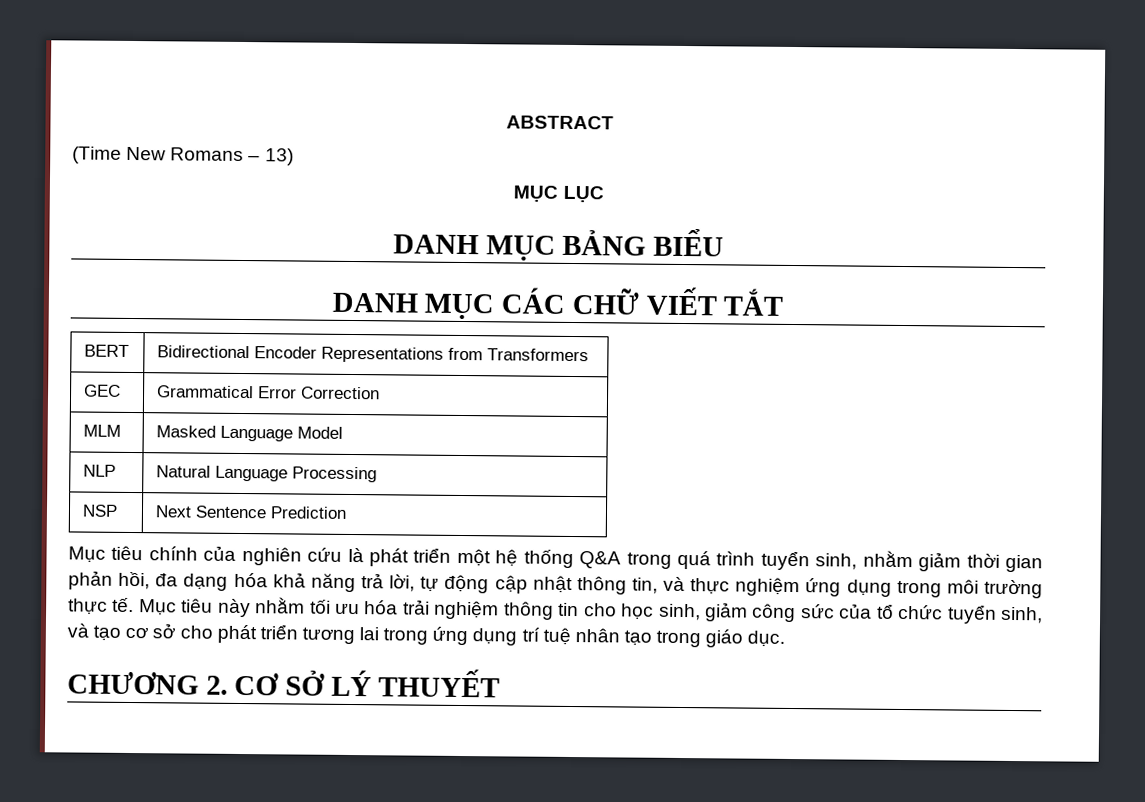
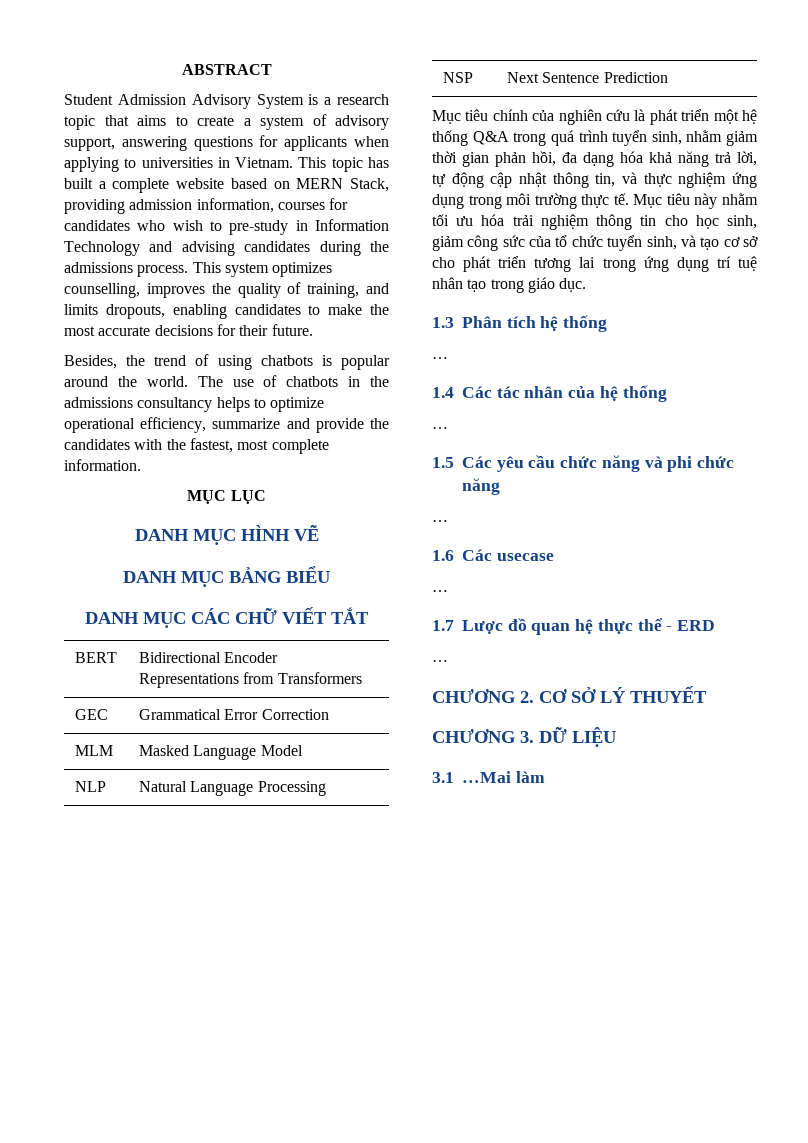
- (Time New Romans – 13)
+ Student Admission Advisory System is a research topic that aims to create a system of advisory support, answering questions for applicants when applying to universities in Vietnam. This topic has built a complete website based on MERN Stack, providing admission information, courses for candidates who wish to pre-study in Information Technology and advising candidates during the admissions process. This system optimizes counselling, improves the quality of training, and limits dropouts, enabling candidates to make the most accurate decisions for their future.
+ Besides, the trend of using chatbots is popular around the world. The use of chatbots in the admissions consultancy helps to optimize operational efficiency, summarize and provide the candidates with the fastest, most complete information.
  MỤC LỤC
+ DANH MỤC HÌNH VẼ
+ 1.3 Phân tích hệ thống
+ …
+ 1.4 Các tác nhân của hệ thống
+ …
+ 1.5 Các yêu cầu chức năng và phi chức năng
+ …
+ 1.6 Các usecase
+ …
+ 1.7 Lược đồ quan hệ thực thể - ERD
+ …
+ CHƯƠNG 3. DỮ LIỆU
+ 3.1 …Mai làm

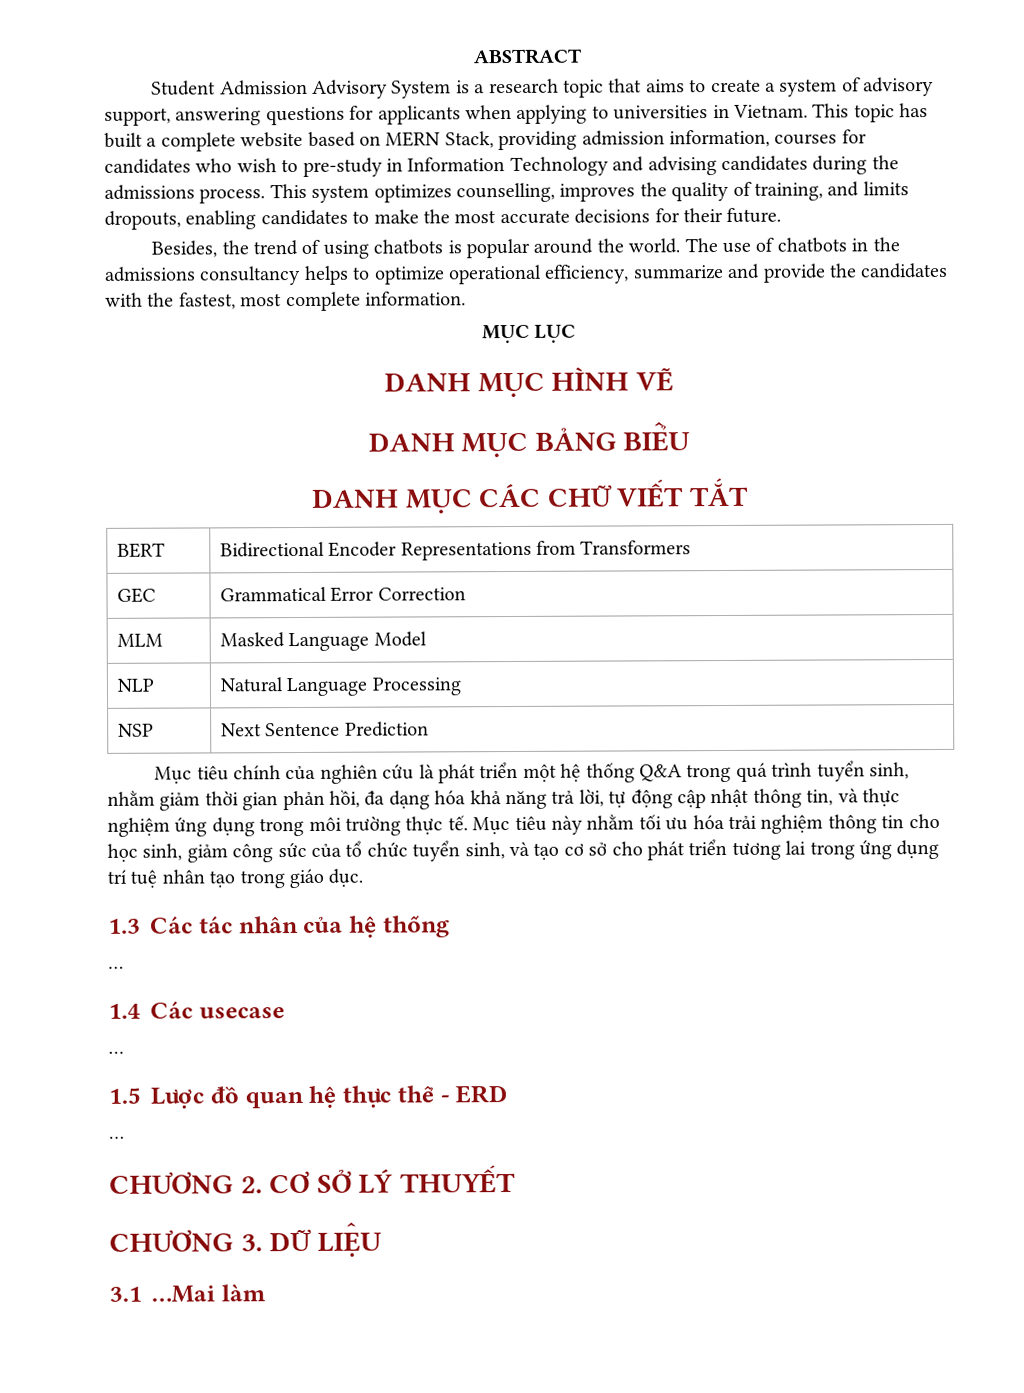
- 1.3 Phân tích hệ thống
- …
- 1.4 Các tác nhân của hệ thống
+ 1.3 Các tác nhân của hệ thống
- 1.5 Các yêu cầu chức năng và phi chức năng
- …
- 1.6 Các usecase
+ 1.4 Các usecase
- 1.7 Lược đồ quan hệ thực thể - ERD
+ 1.5 Lược đồ quan hệ thực thể - ERD

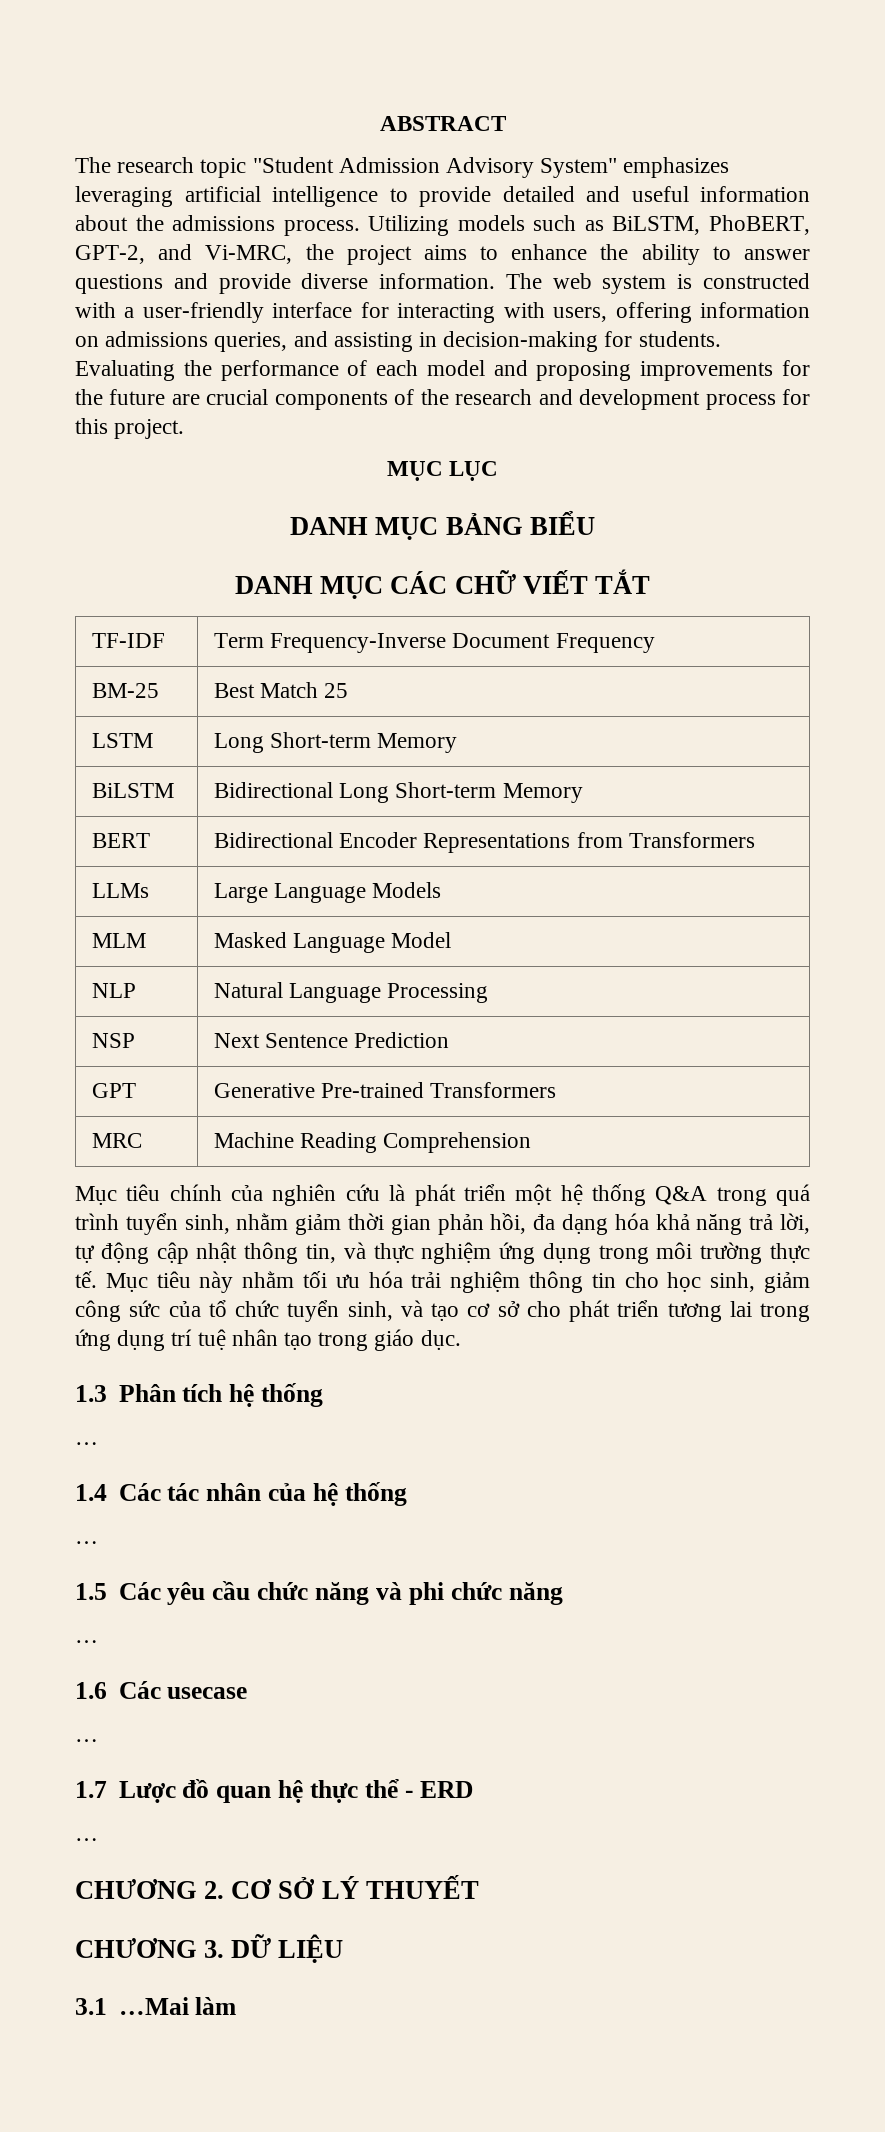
- Student Admission Advisory System is a research topic that aims to create a system of advisory support, answering questions for applicants when applying to universities in Vietnam. This topic has built a complete website based on MERN Stack, providing admission information, courses for candidates who wish to pre-study in Information Technology and advising candidates during the admissions process. This system optimizes counselling, improves the quality of training, and limits dropouts, enabling candidates to make the most accurate decisions for their future.
- Besides, the trend of using chatbots is popular around the world. The use of chatbots in the admissions consultancy helps to optimize operational efficiency, summarize and provide the candidates with the fastest, most complete information.
+ The research topic "Student Admission Advisory System" emphasizes leveraging artificial intelligence to provide detailed and useful information about the admissions process. Utilizing models such as BiLSTM, PhoBERT, GPT-2, and Vi-MRC, the project aims to enhance the ability to answer questions and provide diverse information. The web system is constructed with a user-friendly interface for interacting with users, offering information on admissions queries, and assisting in decision-making for students. Evaluating the performance of each model and proposing improvements for the future are crucial components of the research and development process for this project.
  MỤC LỤC
- DANH MỤC HÌNH VẼ
+ TF-IDF | Term Frequency-Inverse Document Frequency
+ BM-25 | Best Match 25
+ LSTM | Long Short-term Memory
+ BiLSTM | Bidirectional Long Short-term Memory
- GEC | Grammatical Error Correction
+ LLMs | Large Language Models
+ GPT | Generative Pre-trained Transformers
+ MRC | Machine Reading Comprehension
- 1.3 Các tác nhân của hệ thống
+ 1.3 Phân tích hệ thống
+ …
+ 1.4 Các tác nhân của hệ thống
- 1.4 Các usecase
+ 1.5 Các yêu cầu chức năng và phi chức năng
+ …
+ 1.6 Các usecase
- 1.5 Lược đồ quan hệ thực thể - ERD
+ 1.7 Lược đồ quan hệ thực thể - ERD

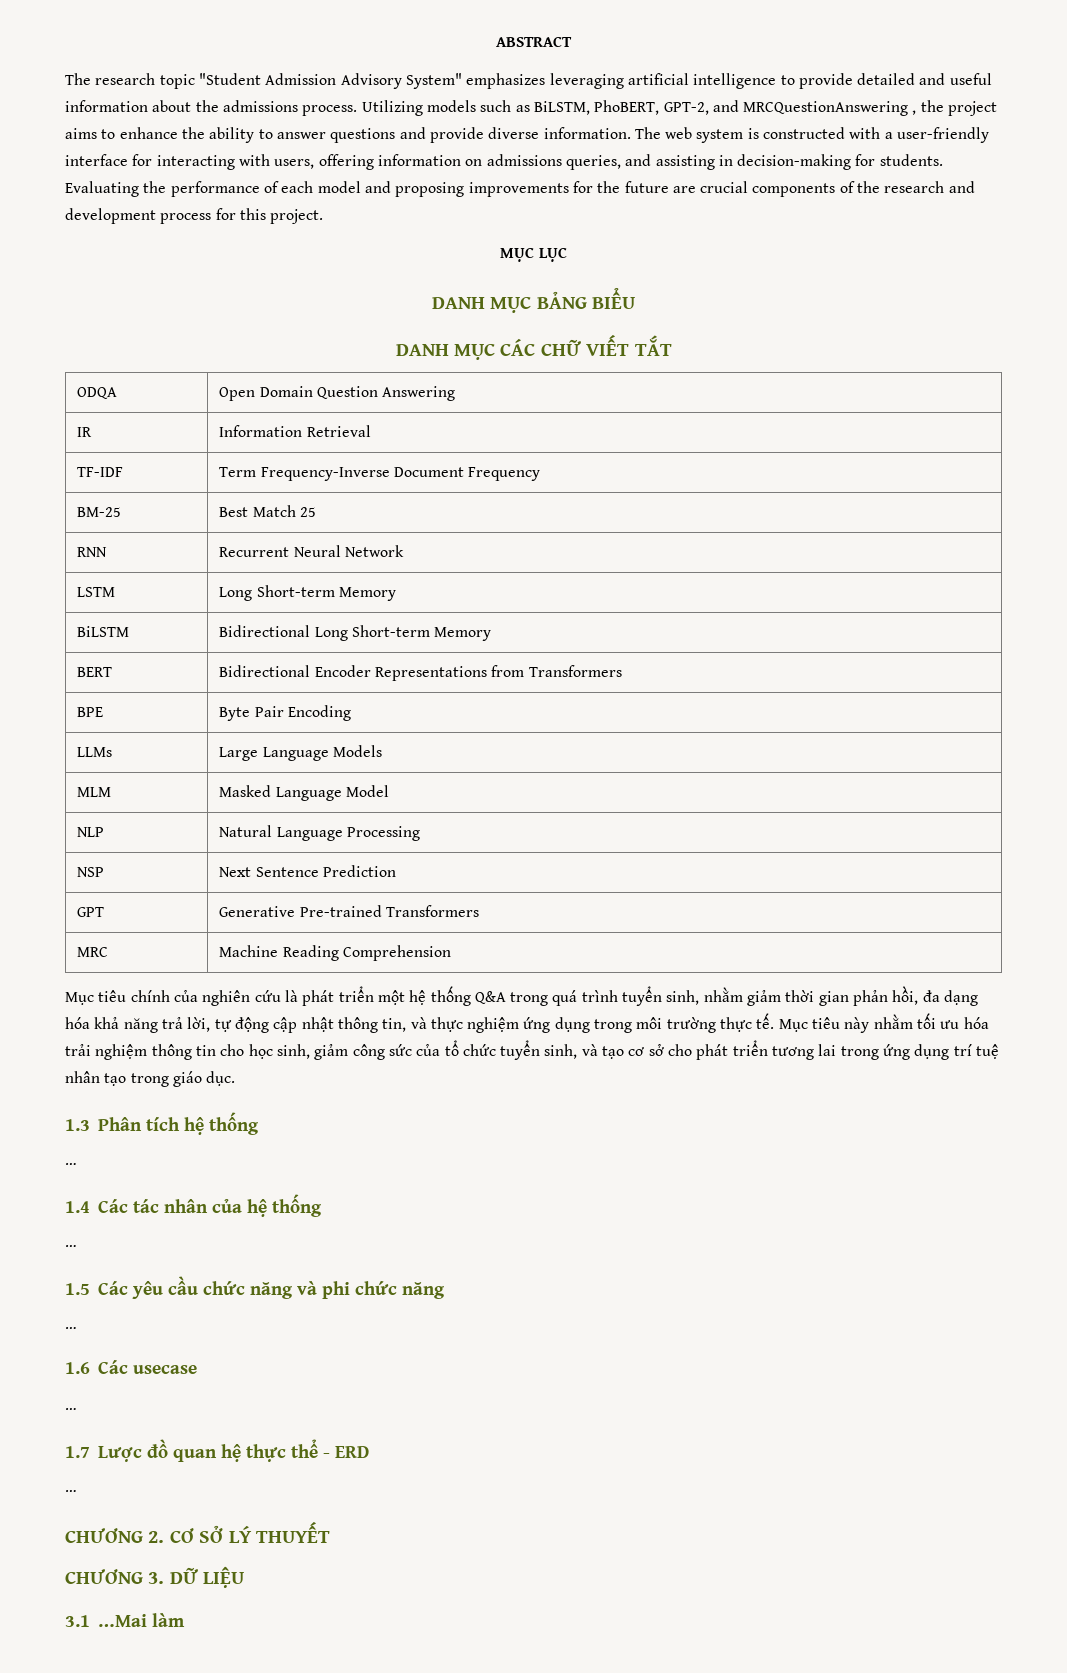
- Utilizing models such as BiLSTM, PhoBERT, GPT-2, and Vi-MRC, the project aims to enhance the ability to answer questions and provide diverse information.
+ Utilizing models such as BiLSTM, PhoBERT, GPT-2, and MRCQuestionAnswering , the project aims to enhance the ability to answer questions and provide diverse information.
+ ODQA | Open Domain Question Answering
+ IR | Information Retrieval
+ RNN | Recurrent Neural Network
+ BPE | Byte Pair Encoding

